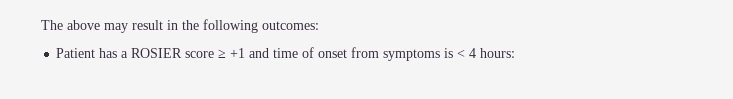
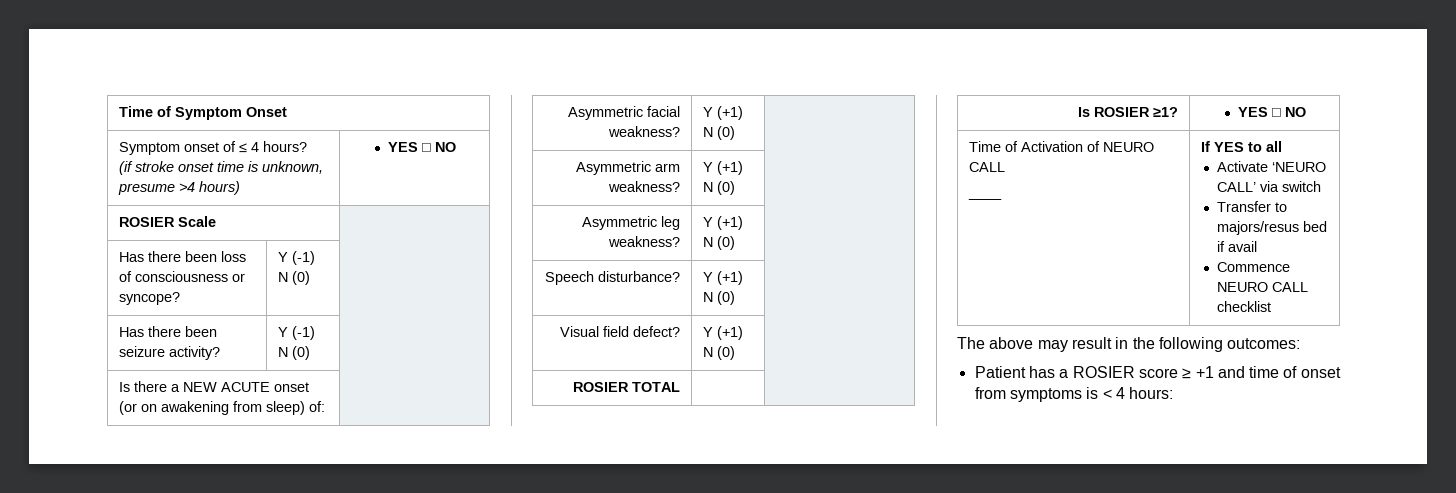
+ Time of Symptom Onset
+ Symptom onset of ≤ 4 hours?
+ (if stroke onset time is unknown, presume >4 hours) | YES □ NO
+ ROSIER Scale |
+ Has there been loss of consciousness or syncope? | Y (-1) N (0) |
+ Has there been seizure activity? | Y (-1) N (0) |
+ Is there a NEW ACUTE onset (or on awakening from sleep) of: |
+ Asymmetric facial weakness? | Y (+1) N (0) |
+ Asymmetric arm weakness? | Y (+1) N (0) |
+ Asymmetric leg weakness? | Y (+1) N (0) |
+ Speech disturbance? | Y (+1) N (0) |
+ Visual field defect? | Y (+1) N (0) |
+ ROSIER TOTAL | |
+ Is ROSIER ≥1? | YES □ NO
+ Time of Activation of NEURO CALL
+ ____ | If YES to all
+ Activate ‘NEURO CALL’ via switch
+ Transfer to majors/resus bed if avail
+ Commence NEURO CALL checklist

